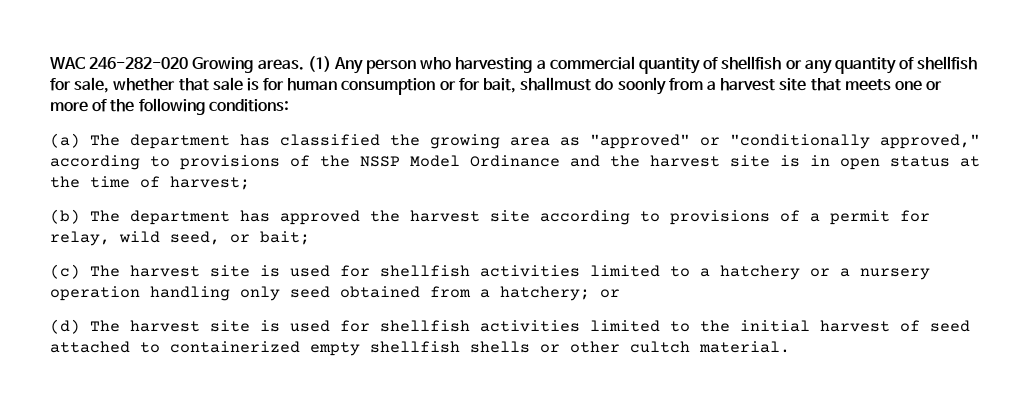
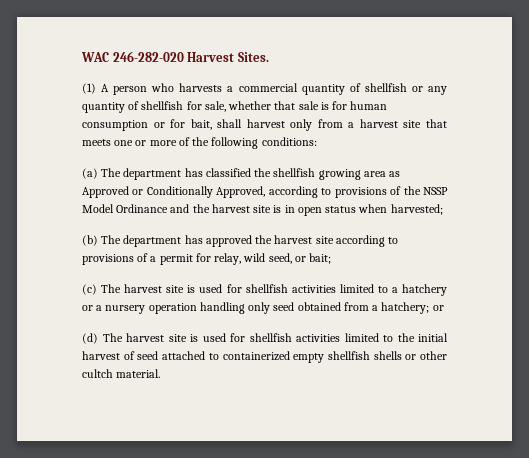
- WAC 246-282-020 Growing areas. (1) Any person who harvesting a commercial quantity of shellfish or any quantity of shellfish for sale, whether that sale is for human consumption or for bait, shallmust do soonly from a harvest site that meets one or more of the following conditions:
+ WAC 246-282-020 Harvest Sites.
+ (1) A person who harvests a commercial quantity of shellfish or any quantity of shellfish for sale, whether that sale is for human consumption or for bait, shall harvest only from a harvest site that meets one or more of the following conditions:
- (a) The department has classified the growing area as "approved" or "conditionally approved," according to provisions of the NSSP Model Ordinance and the harvest site is in open status at the time of harvest;
+ (a) The department has classified the shellfish growing area as Approved or Conditionally Approved, according to provisions of the NSSP Model Ordinance and the harvest site is in open status when harvested;

